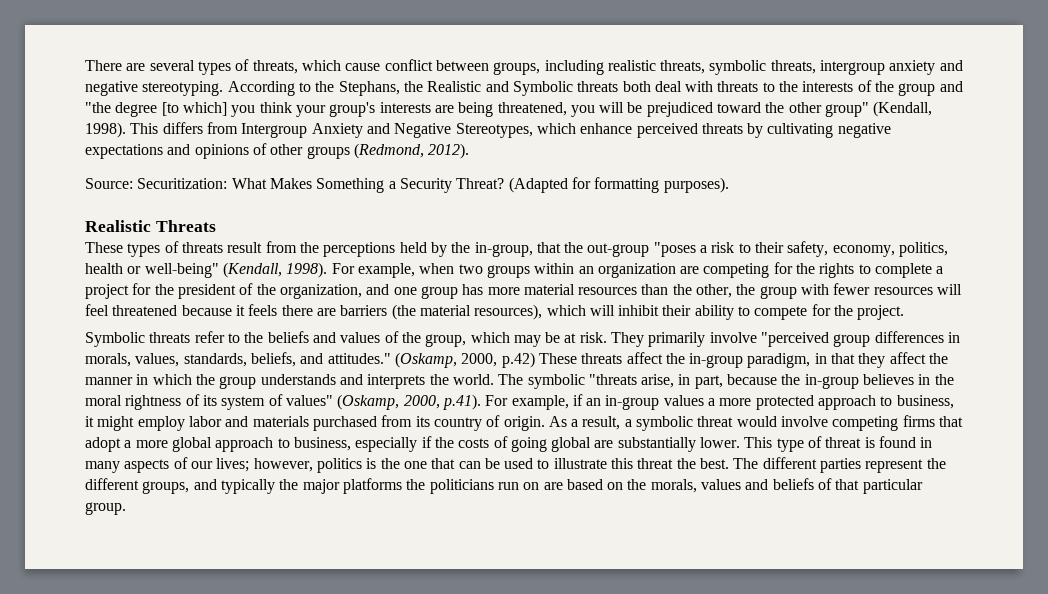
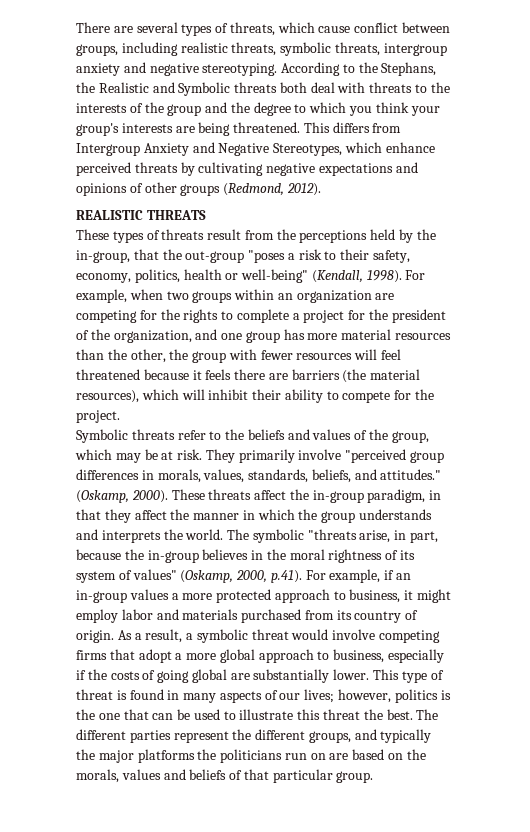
- According to the Stephans, the Realistic and Symbolic threats both deal with threats to the interests of the group and "the degree [to which] you think your group's interests are being threatened, you will be prejudiced toward the other group" (Kendall, 1998).
+ According to the Stephans, the Realistic and Symbolic threats both deal with threats to the interests of the group and the degree to which you think your group's interests are being threatened.
- Source: Securitization: What Makes Something a Security Threat? (Adapted for formatting purposes).
- Realistic Threats
+ REALISTIC THREATS
- (Oskamp, 2000, p.42) These threats affect the in-group paradigm, in that they affect the manner in which the group understands and interprets the world.
+ (Oskamp, 2000). These threats affect the in-group paradigm, in that they affect the manner in which the group understands and interprets the world.

